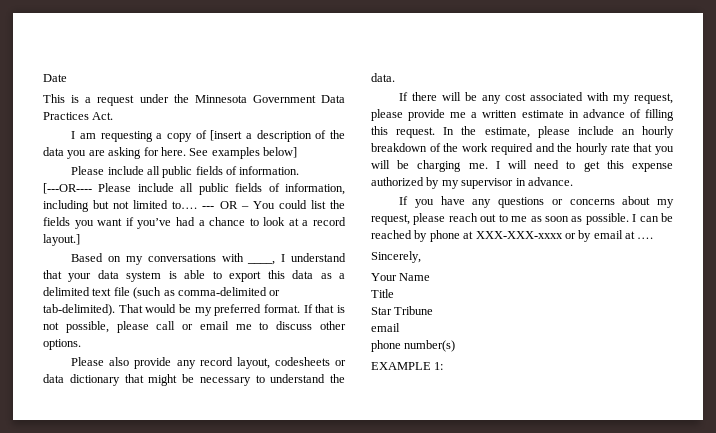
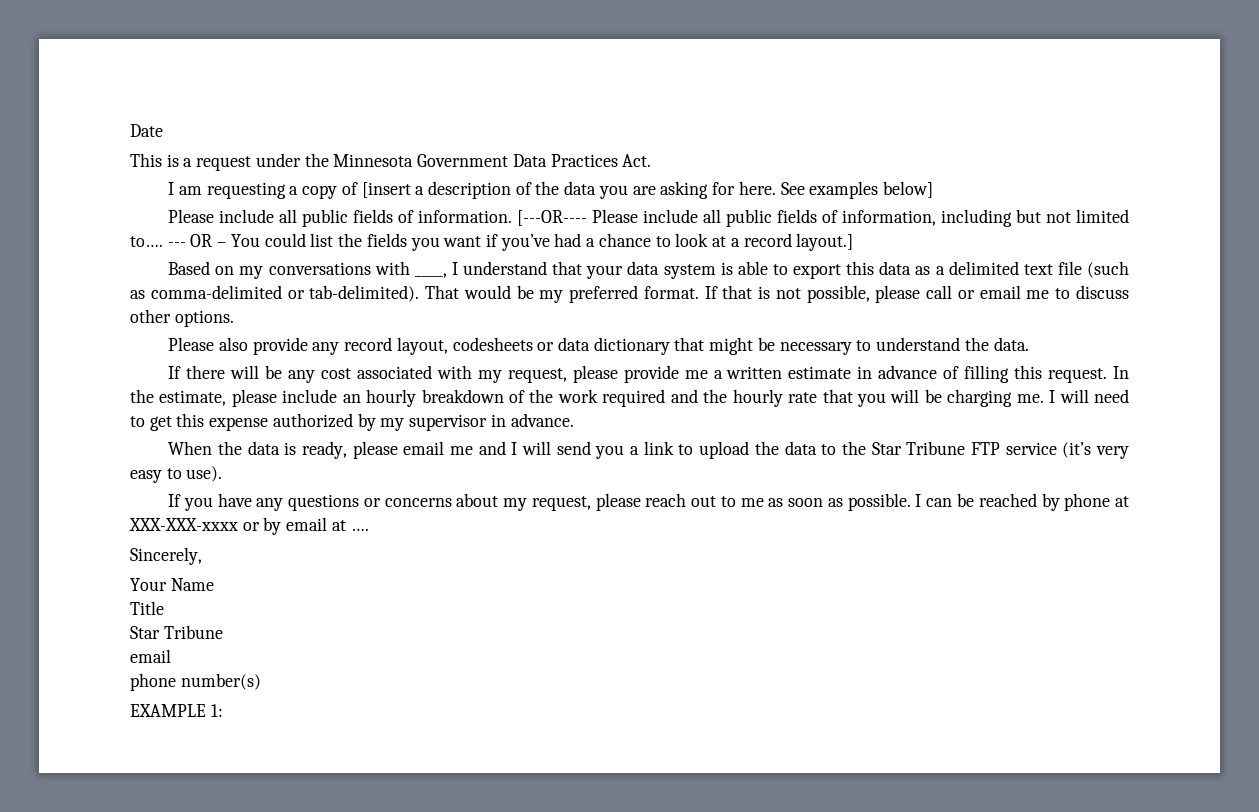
+ When the data is ready, please email me and I will send you a link to upload the data to the Star Tribune FTP service (it’s very easy to use).

